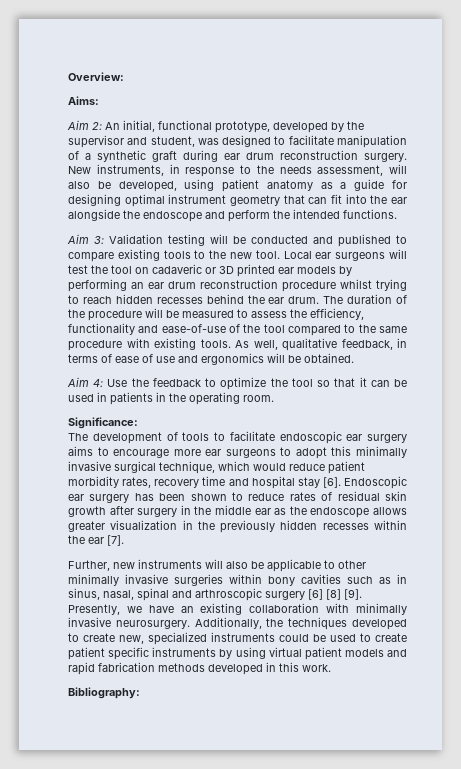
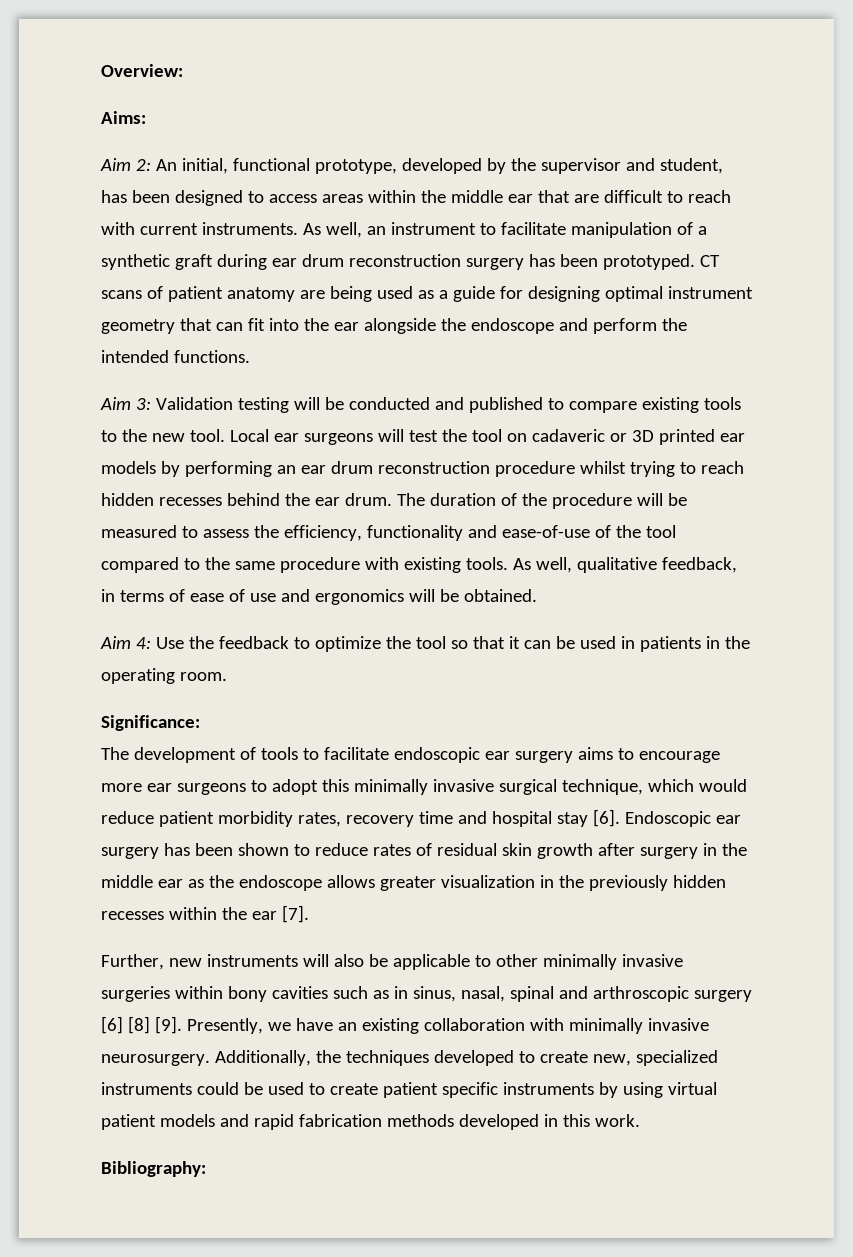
- Aim 2: An initial, functional prototype, developed by the supervisor and student, was designed to facilitate manipulation of a synthetic graft during ear drum reconstruction surgery. New instruments, in response to the needs assessment, will also be developed, using patient anatomy as a guide for designing optimal instrument geometry that can fit into the ear alongside the endoscope and perform the intended functions.
+ Aim 2: An initial, functional prototype, developed by the supervisor and student, has been designed to access areas within the middle ear that are difficult to reach with current instruments. As well, an instrument to facilitate manipulation of a synthetic graft during ear drum reconstruction surgery has been prototyped. CT scans of patient anatomy are being used as a guide for designing optimal instrument geometry that can fit into the ear alongside the endoscope and perform the intended functions.

